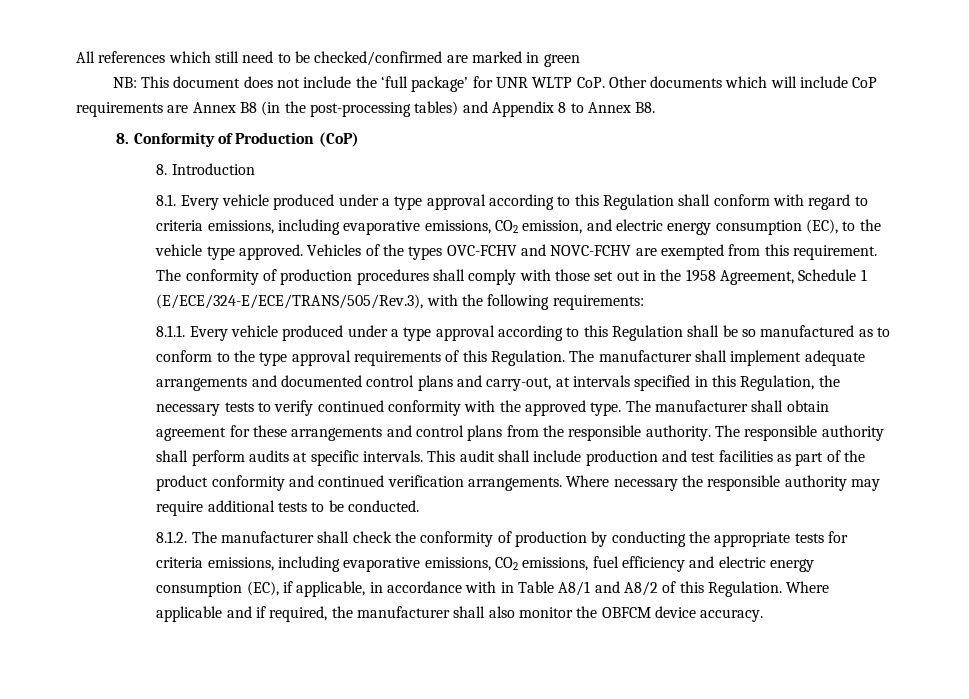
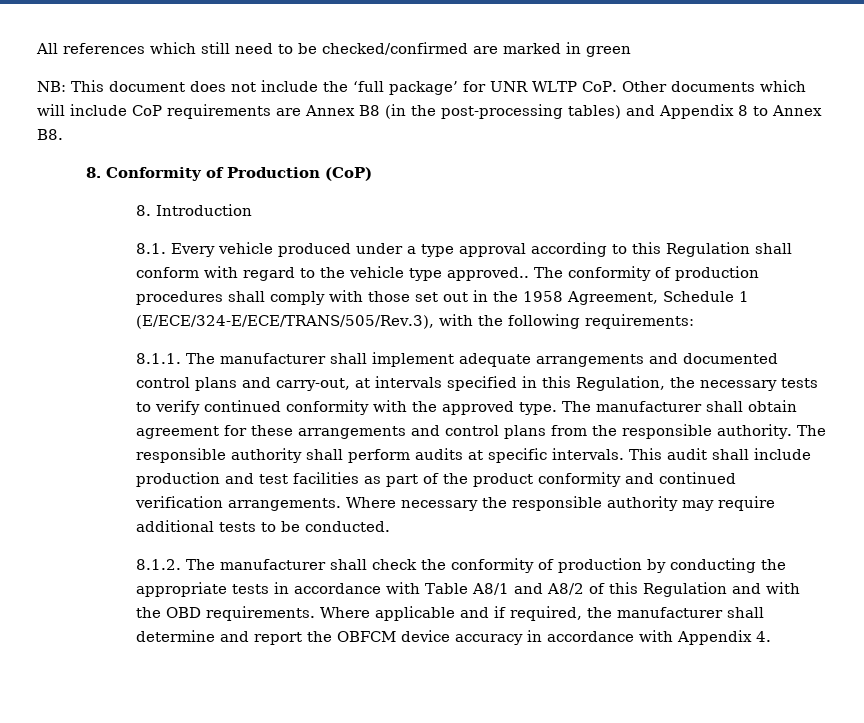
- 8.1. Every vehicle produced under a type approval according to this Regulation shall conform with regard to criteria emissions, including evaporative emissions, CO2 emission, and electric energy consumption (EC), to the vehicle type approved. Vehicles of the types OVC-FCHV and NOVC-FCHV are exempted from this requirement.
+ 8.1. Every vehicle produced under a type approval according to this Regulation shall conform with regard to the vehicle type approved..
- 8.1.1. Every vehicle produced under a type approval according to this Regulation shall be so manufactured as to conform to the type approval requirements of this Regulation. The manufacturer shall implement adequate arrangements and documented control plans and carry-out, at intervals specified in this Regulation, the necessary tests to verify continued conformity with the approved type.
+ 8.1.1. The manufacturer shall implement adequate arrangements and documented control plans and carry-out, at intervals specified in this Regulation, the necessary tests to verify continued conformity with the approved type.
- 8.1.2. The manufacturer shall check the conformity of production by conducting the appropriate tests for criteria emissions, including evaporative emissions, CO2 emissions, fuel efficiency and electric energy consumption (EC), if applicable, in accordance with in Table A8/1 and A8/2 of this Regulation.
+ 8.1.2. The manufacturer shall check the conformity of production by conducting the appropriate tests in accordance with Table A8/1 and A8/2 of this Regulation and with the OBD requirements.
- Where applicable and if required, the manufacturer shall also monitor the OBFCM device accuracy.
+ Where applicable and if required, the manufacturer shall determine and report the OBFCM device accuracy in accordance with Appendix 4.

